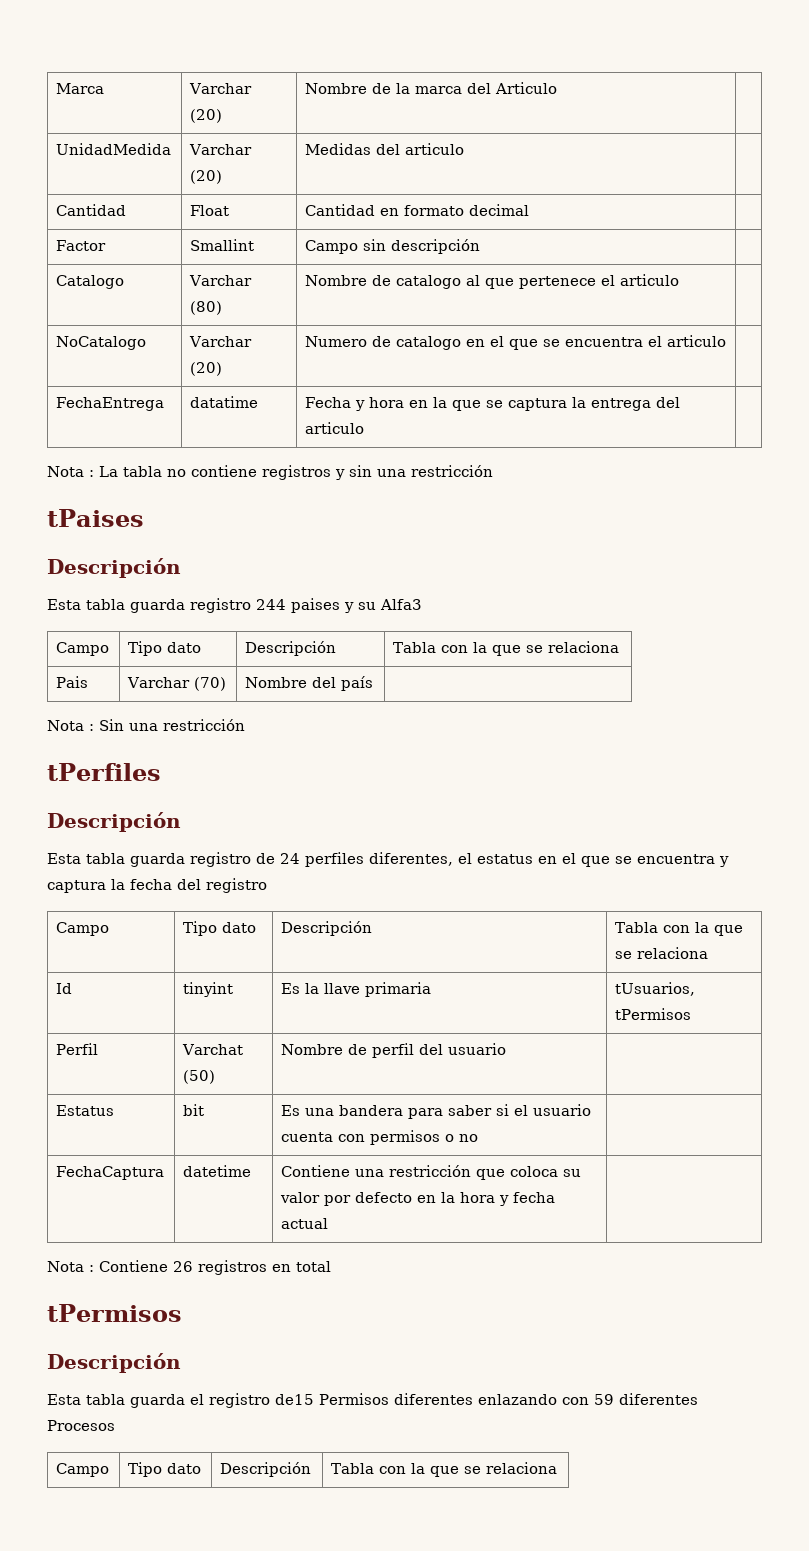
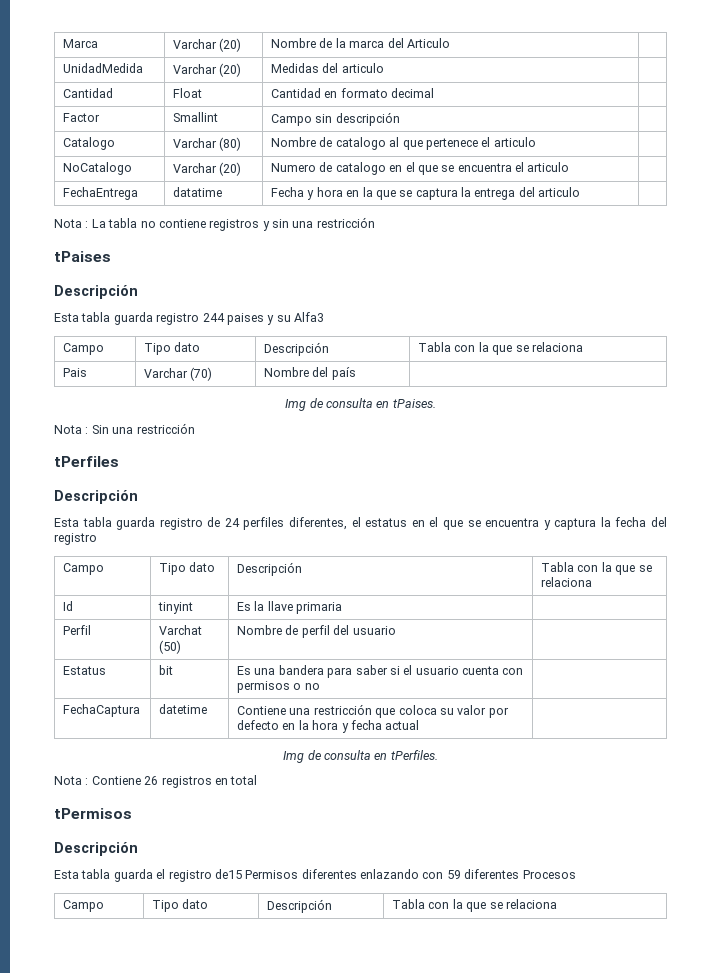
+ Img de consulta en tPaises.
- Id | tinyint | Es la llave primaria | tUsuarios, tPermisos
+ Id | tinyint | Es la llave primaria |
+ Img de consulta en tPerfiles.

